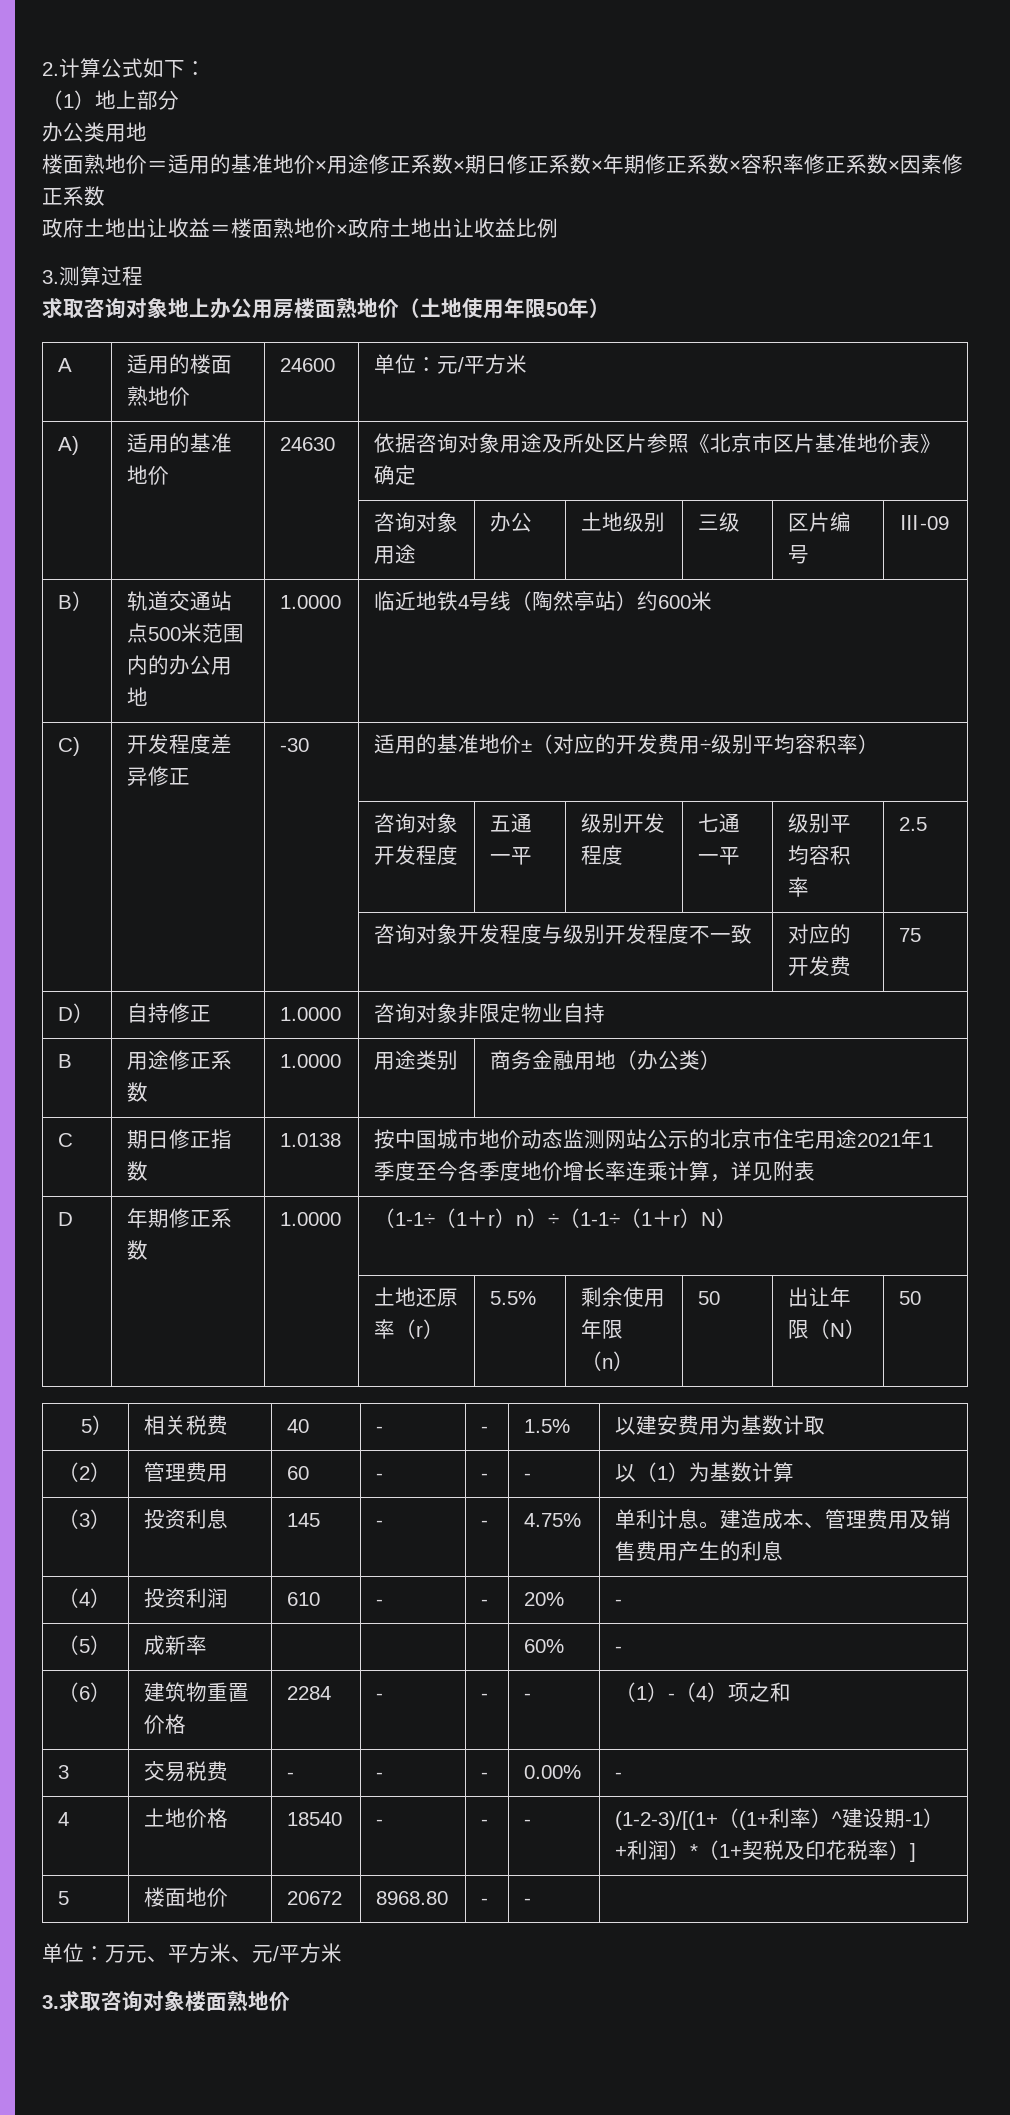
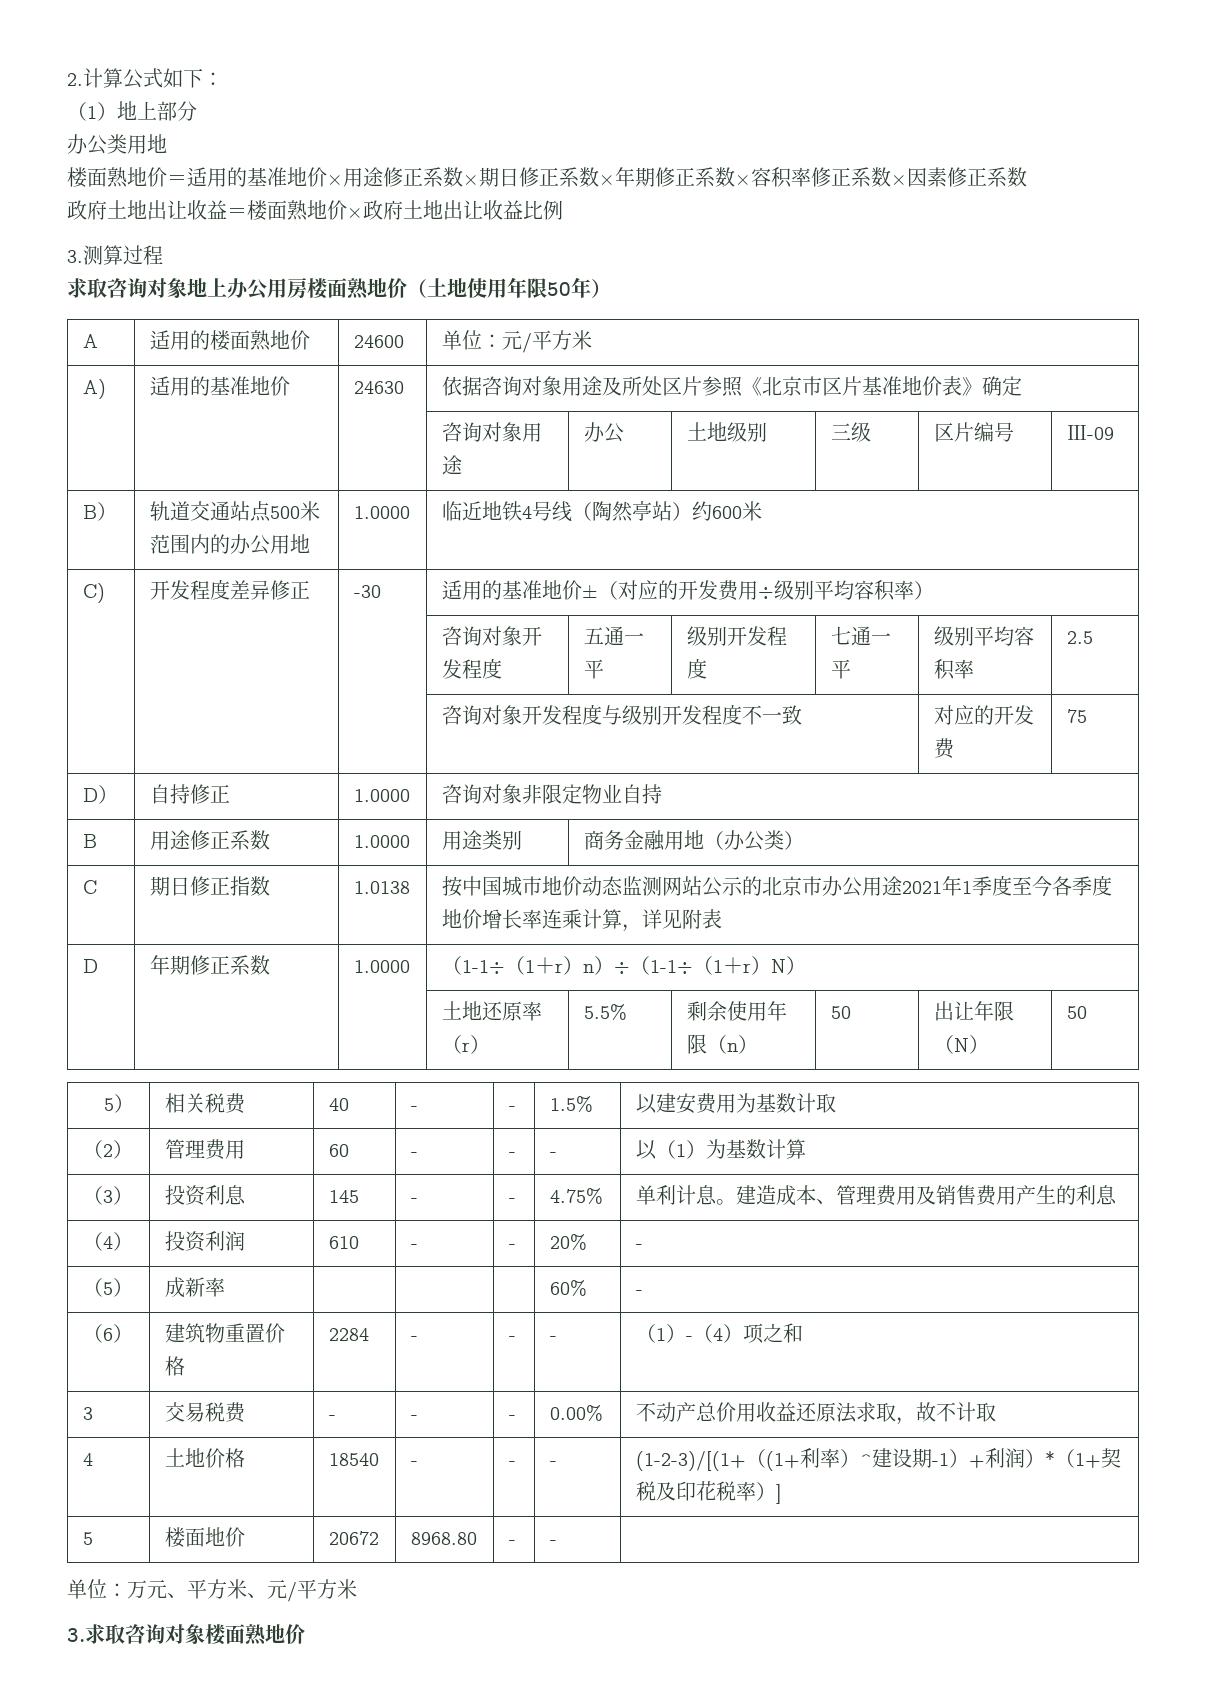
- C | 期日修正指数 | 1.0138 | 按中国城市地价动态监测网站公示的北京市住宅用途2021年1季度至今各季度地价增长率连乘计算，详见附表
+ C | 期日修正指数 | 1.0138 | 按中国城市地价动态监测网站公示的北京市办公用途2021年1季度至今各季度地价增长率连乘计算，详见附表
- 3 | 交易税费 | - | - | - | 0.00% | -
+ 3 | 交易税费 | - | - | - | 0.00% | 不动产总价用收益还原法求取，故不计取

